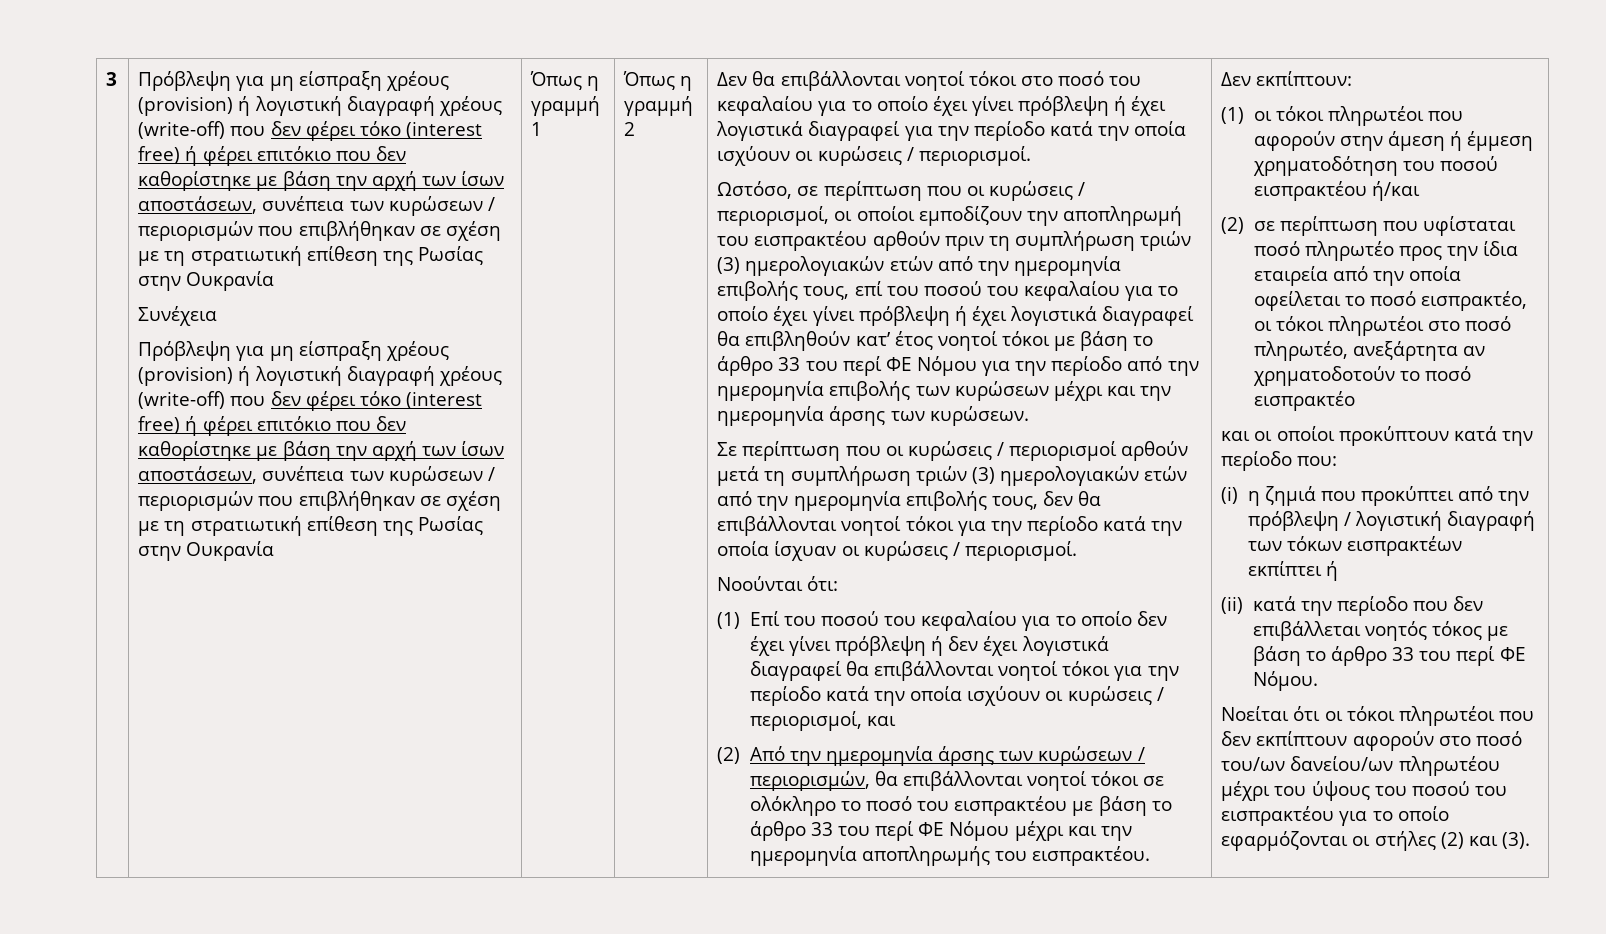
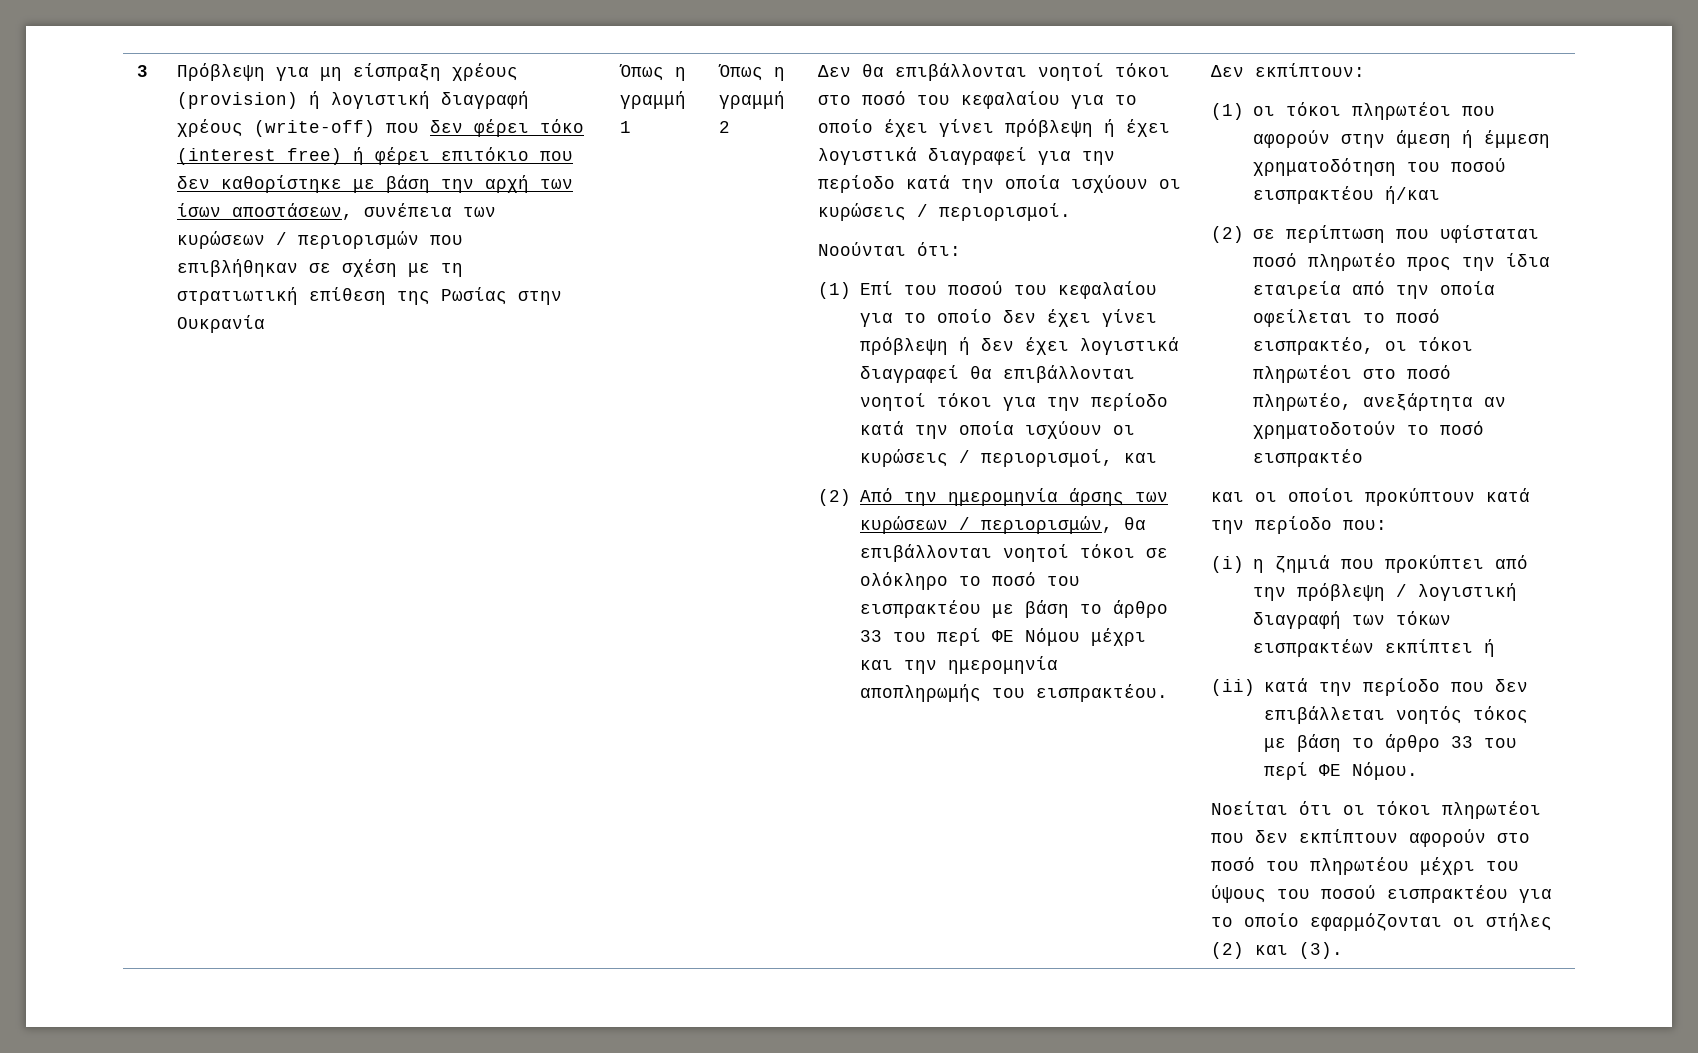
- Συνέχεια
- Πρόβλεψη για μη είσπραξη χρέους (provision) ή λογιστική διαγραφή χρέους (write-off) που δεν φέρει τόκο (interest free) ή φέρει επιτόκιο που δεν καθορίστηκε με βάση την αρχή των ίσων αποστάσεων, συνέπεια των κυρώσεων / περιορισμών που επιβλήθηκαν σε σχέση με τη στρατιωτική επίθεση της Ρωσίας στην Ουκρανία
- Ωστόσο, σε περίπτωση που οι κυρώσεις / περιορισμοί, οι οποίοι εμποδίζουν την αποπληρωμή του εισπρακτέου αρθούν πριν τη συμπλήρωση τριών (3) ημερολογιακών ετών από την ημερομηνία επιβολής τους, επί του ποσού του κεφαλαίου για το οποίο έχει γίνει πρόβλεψη ή έχει λογιστικά διαγραφεί θα επιβληθούν κατ’ έτος νοητοί τόκοι με βάση το άρθρο 33 του περί ΦΕ Νόμου για την περίοδο από την ημερομηνία επιβολής των κυρώσεων μέχρι και την ημερομηνία άρσης των κυρώσεων.
- Σε περίπτωση που οι κυρώσεις / περιορισμοί αρθούν μετά τη συμπλήρωση τριών (3) ημερολογιακών ετών από την ημερομηνία επιβολής τους, δεν θα επιβάλλονται νοητοί τόκοι για την περίοδο κατά την οποία ίσχυαν οι κυρώσεις / περιορισμοί.
- Νοείται ότι οι τόκοι πληρωτέοι που δεν εκπίπτουν αφορούν στο ποσό του/ων δανείου/ων πληρωτέου μέχρι του ύψους του ποσού του εισπρακτέου για το οποίο εφαρμόζονται οι στήλες (2) και (3).
+ Νοείται ότι οι τόκοι πληρωτέοι που δεν εκπίπτουν αφορούν στο ποσό του πληρωτέου μέχρι του ύψους του ποσού εισπρακτέου για το οποίο εφαρμόζονται οι στήλες (2) και (3).

